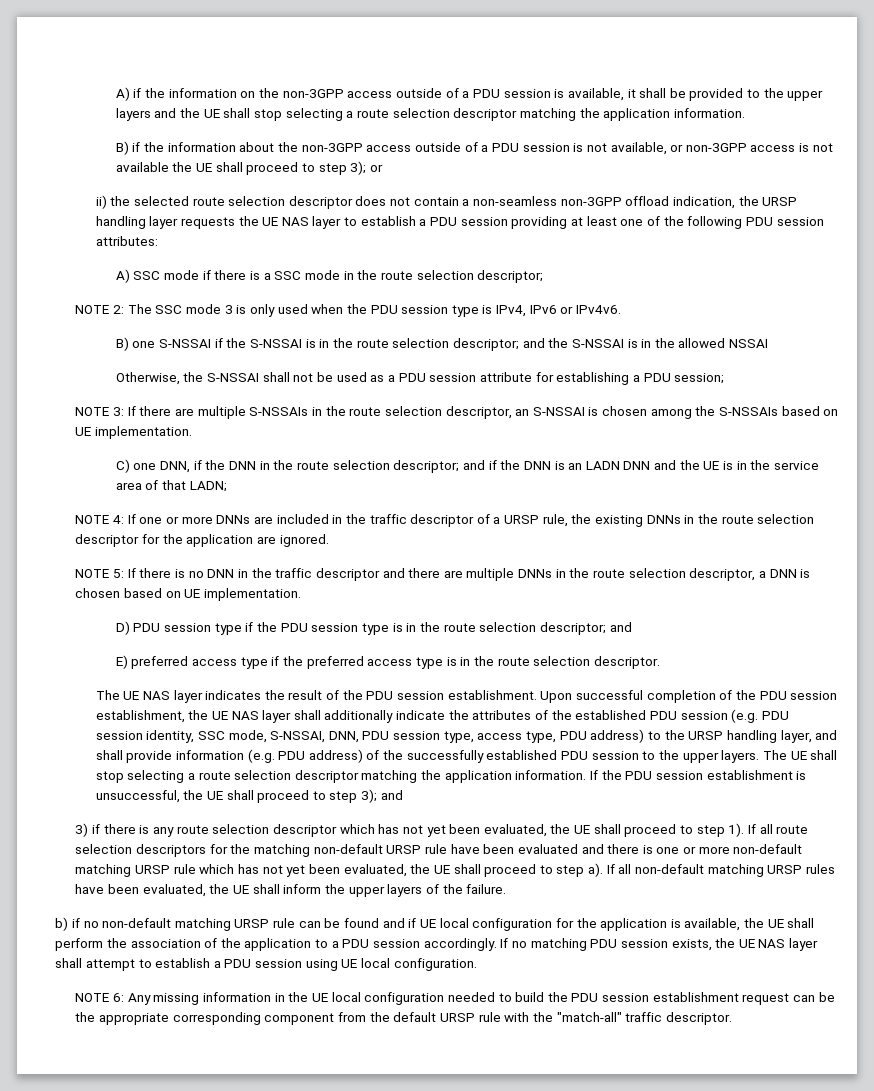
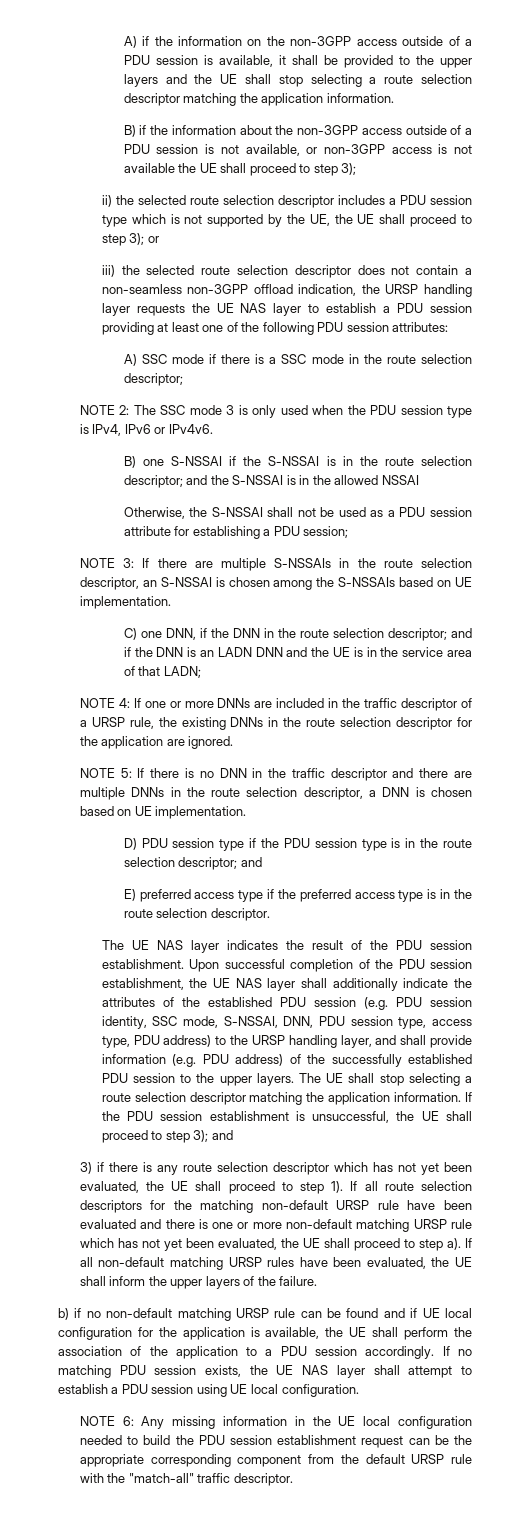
- B) if the information about the non-3GPP access outside of a PDU session is not available, or non-3GPP access is not available the UE shall proceed to step 3); or
+ B) if the information about the non-3GPP access outside of a PDU session is not available, or non-3GPP access is not available the UE shall proceed to step 3);
+ ii) the selected route selection descriptor includes a PDU session type which is not supported by the UE, the UE shall proceed to step 3); or
- ii) the selected route selection descriptor does not contain a non-seamless non-3GPP offload indication, the URSP handling layer requests the UE NAS layer to establish a PDU session providing at least one of the following PDU session attributes:
+ iii) the selected route selection descriptor does not contain a non-seamless non-3GPP offload indication, the URSP handling layer requests the UE NAS layer to establish a PDU session providing at least one of the following PDU session attributes:

